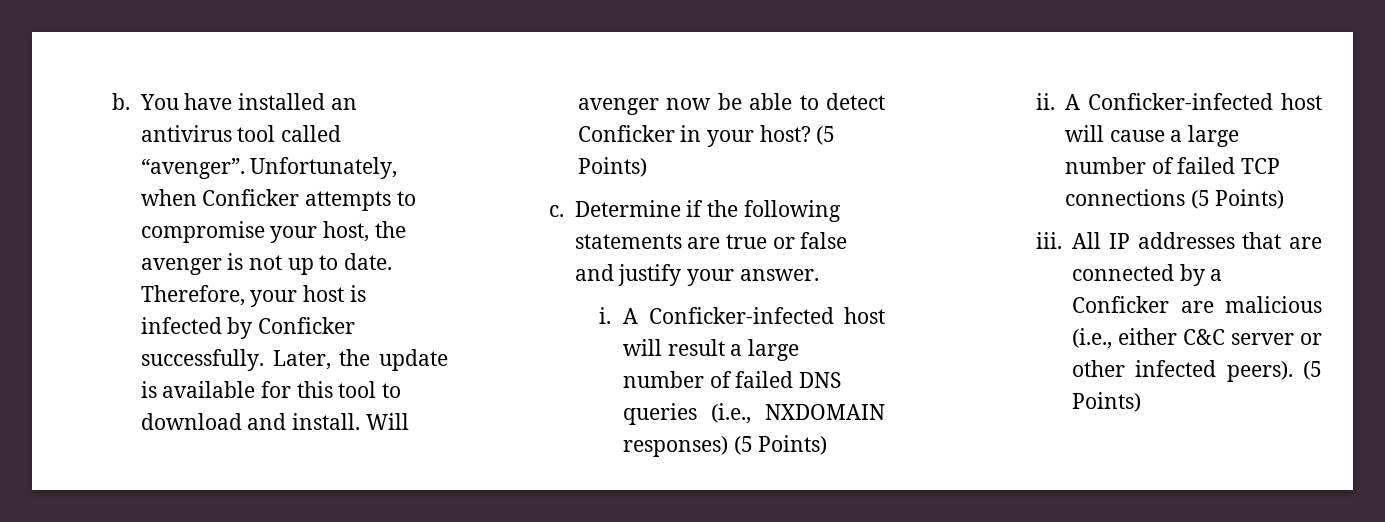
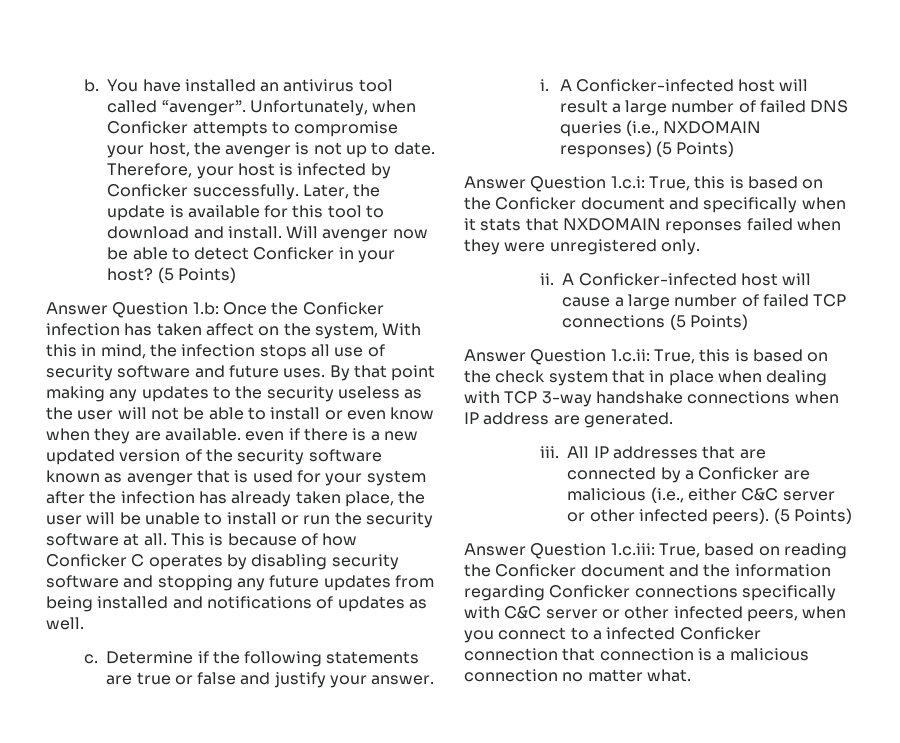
+ Answer Question 1.b: Once the Conficker infection has taken affect on the system, With this in mind, the infection stops all use of security software and future uses. By that point making any updates to the security useless as the user will not be able to install or even know when they are available. even if there is a new updated version of the security software known as avenger that is used for your system after the infection has already taken place, the user will be unable to install or run the security software at all. This is because of how Conficker C operates by disabling security software and stopping any future updates from being installed and notifications of updates as well.
+ Answer Question 1.c.i: True, this is based on the Conficker document and specifically when it stats that NXDOMAIN reponses failed when they were unregistered only.
+ Answer Question 1.c.ii: True, this is based on the check system that in place when dealing with TCP 3-way handshake connections when IP address are generated.
+ Answer Question 1.c.iii: True, based on reading the Conficker document and the information regarding Conficker connections specifically with C&C server or other infected peers, when you connect to a infected Conficker connection that connection is a malicious connection no matter what.

